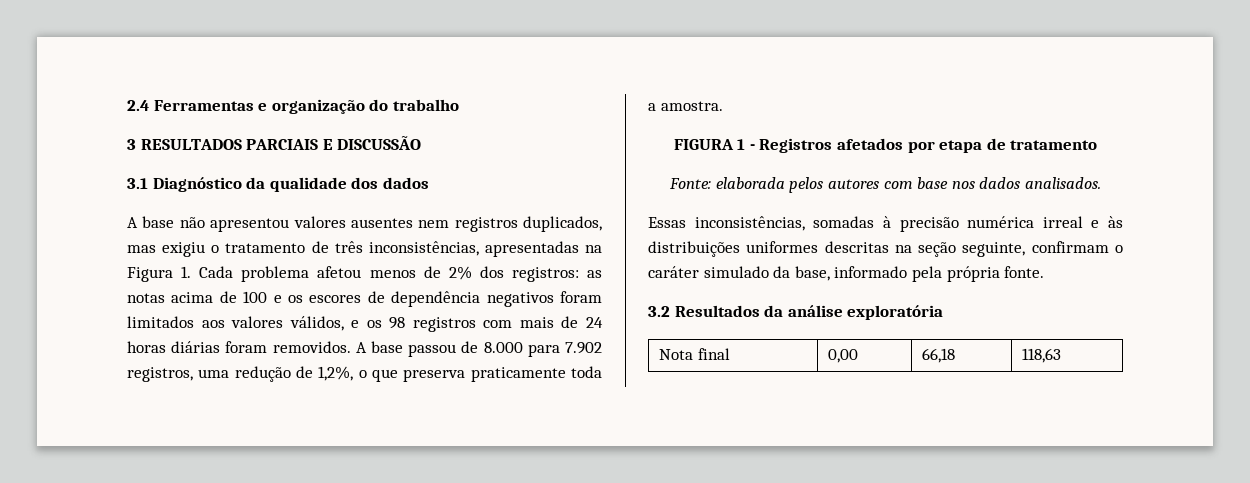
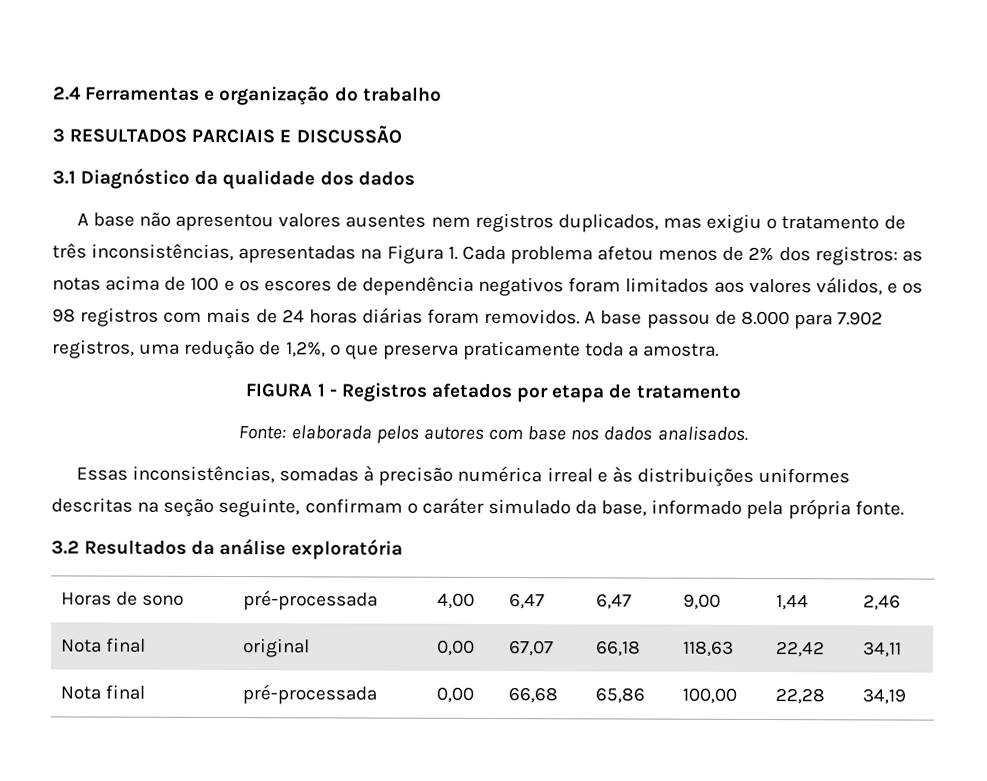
- Nota final | 0,00 | 66,18 | 118,63
+ Horas de sono | pré-processada | 4,00 | 6,47 | 6,47 | 9,00 | 1,44 | 2,46
+ Nota final | original | 0,00 | 67,07 | 66,18 | 118,63 | 22,42 | 34,11
+ Nota final | pré-processada | 0,00 | 66,68 | 65,86 | 100,00 | 22,28 | 34,19

